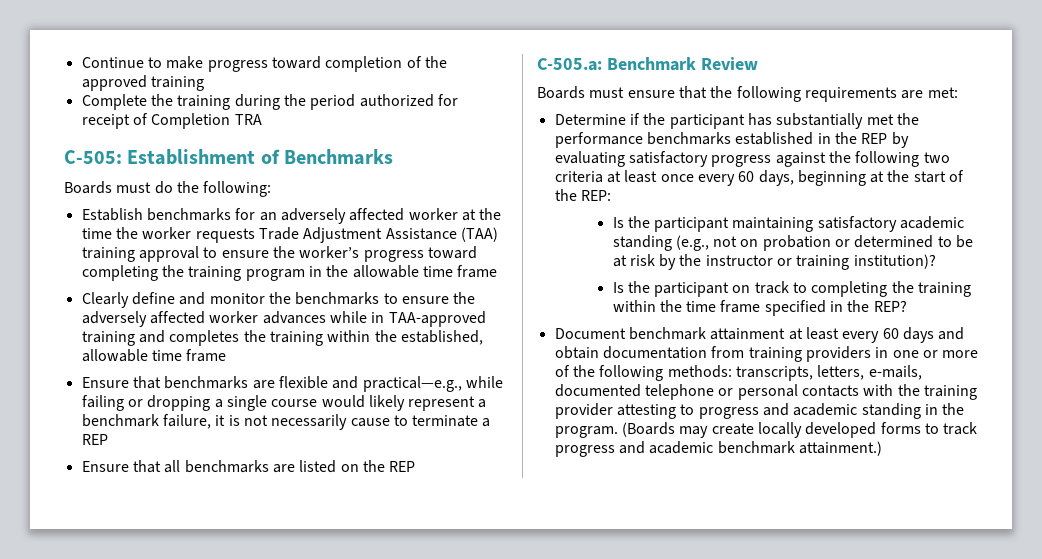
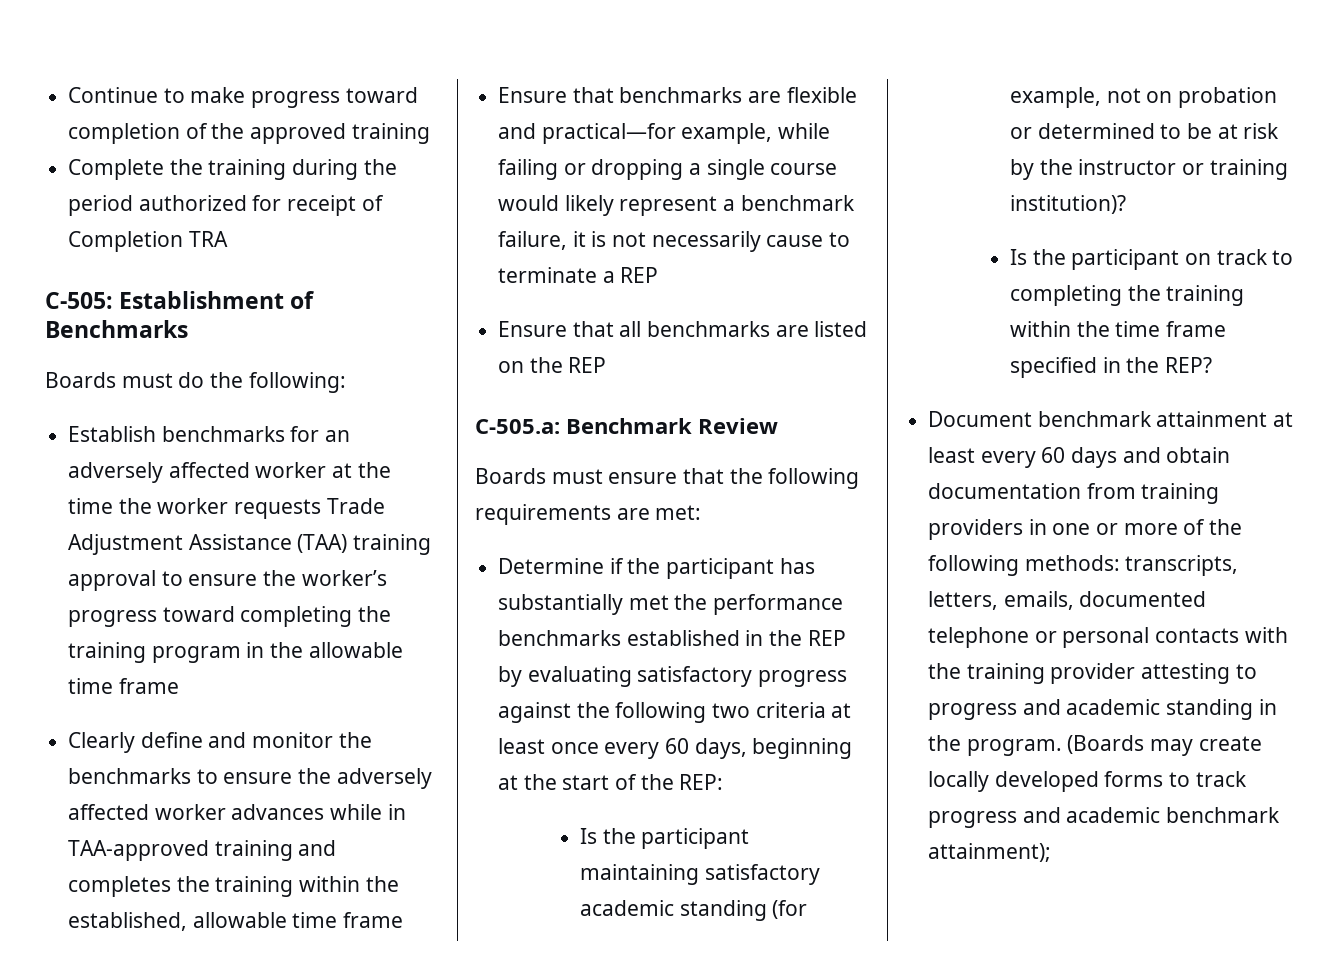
- Ensure that benchmarks are flexible and practical—e.g., while failing or dropping a single course would likely represent a benchmark failure, it is not necessarily cause to terminate a REP
+ Ensure that benchmarks are flexible and practical—for example, while failing or dropping a single course would likely represent a benchmark failure, it is not necessarily cause to terminate a REP
- Is the participant maintaining satisfactory academic standing (e.g., not on probation or determined to be at risk by the instructor or training institution)?
+ Is the participant maintaining satisfactory academic standing (for example, not on probation or determined to be at risk by the instructor or training institution)?
- Document benchmark attainment at least every 60 days and obtain documentation from training providers in one or more of the following methods: transcripts, letters, e-mails, documented telephone or personal contacts with the training provider attesting to progress and academic standing in the program.
+ Document benchmark attainment at least every 60 days and obtain documentation from training providers in one or more of the following methods: transcripts, letters, emails, documented telephone or personal contacts with the training provider attesting to progress and academic standing in the program.
- (Boards may create locally developed forms to track progress and academic benchmark attainment.)
+ (Boards may create locally developed forms to track progress and academic benchmark attainment);

